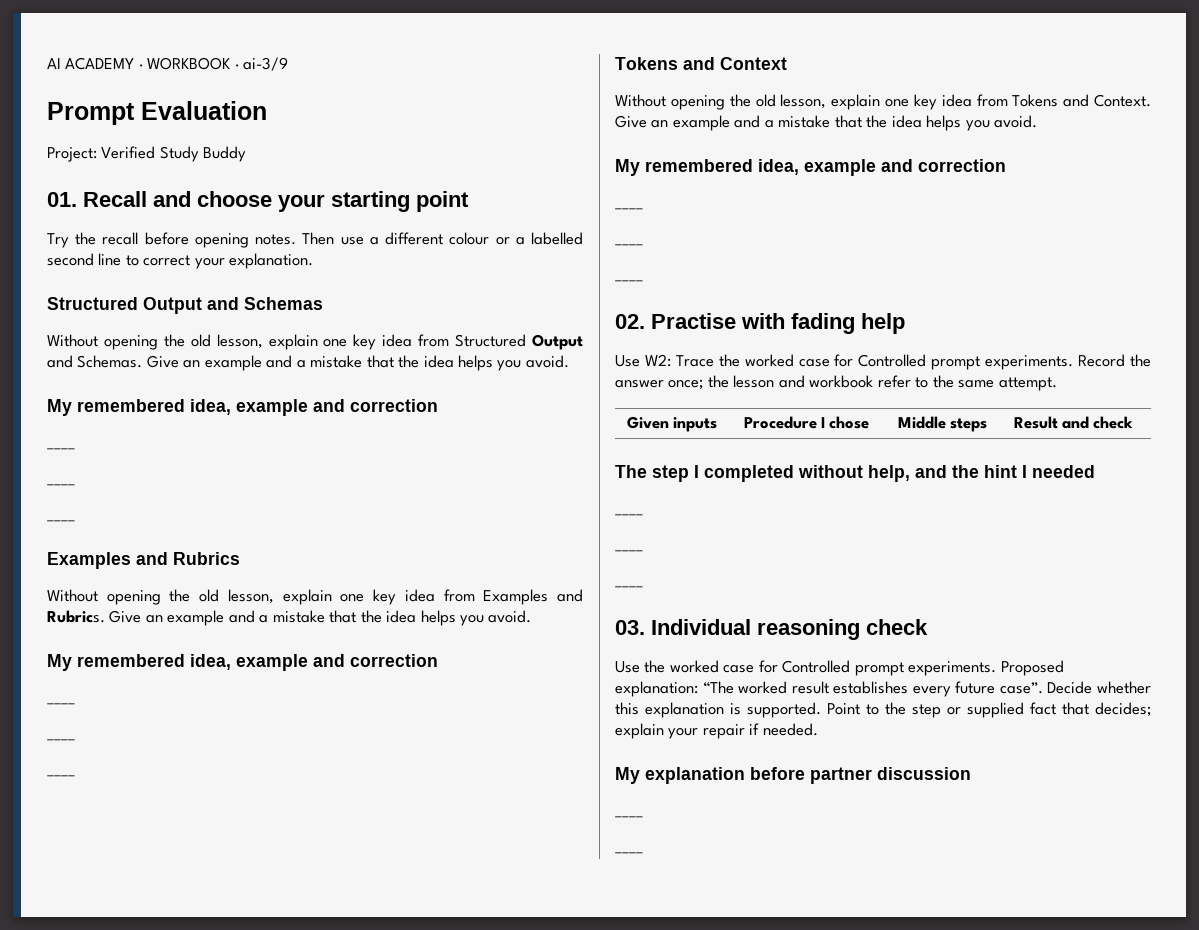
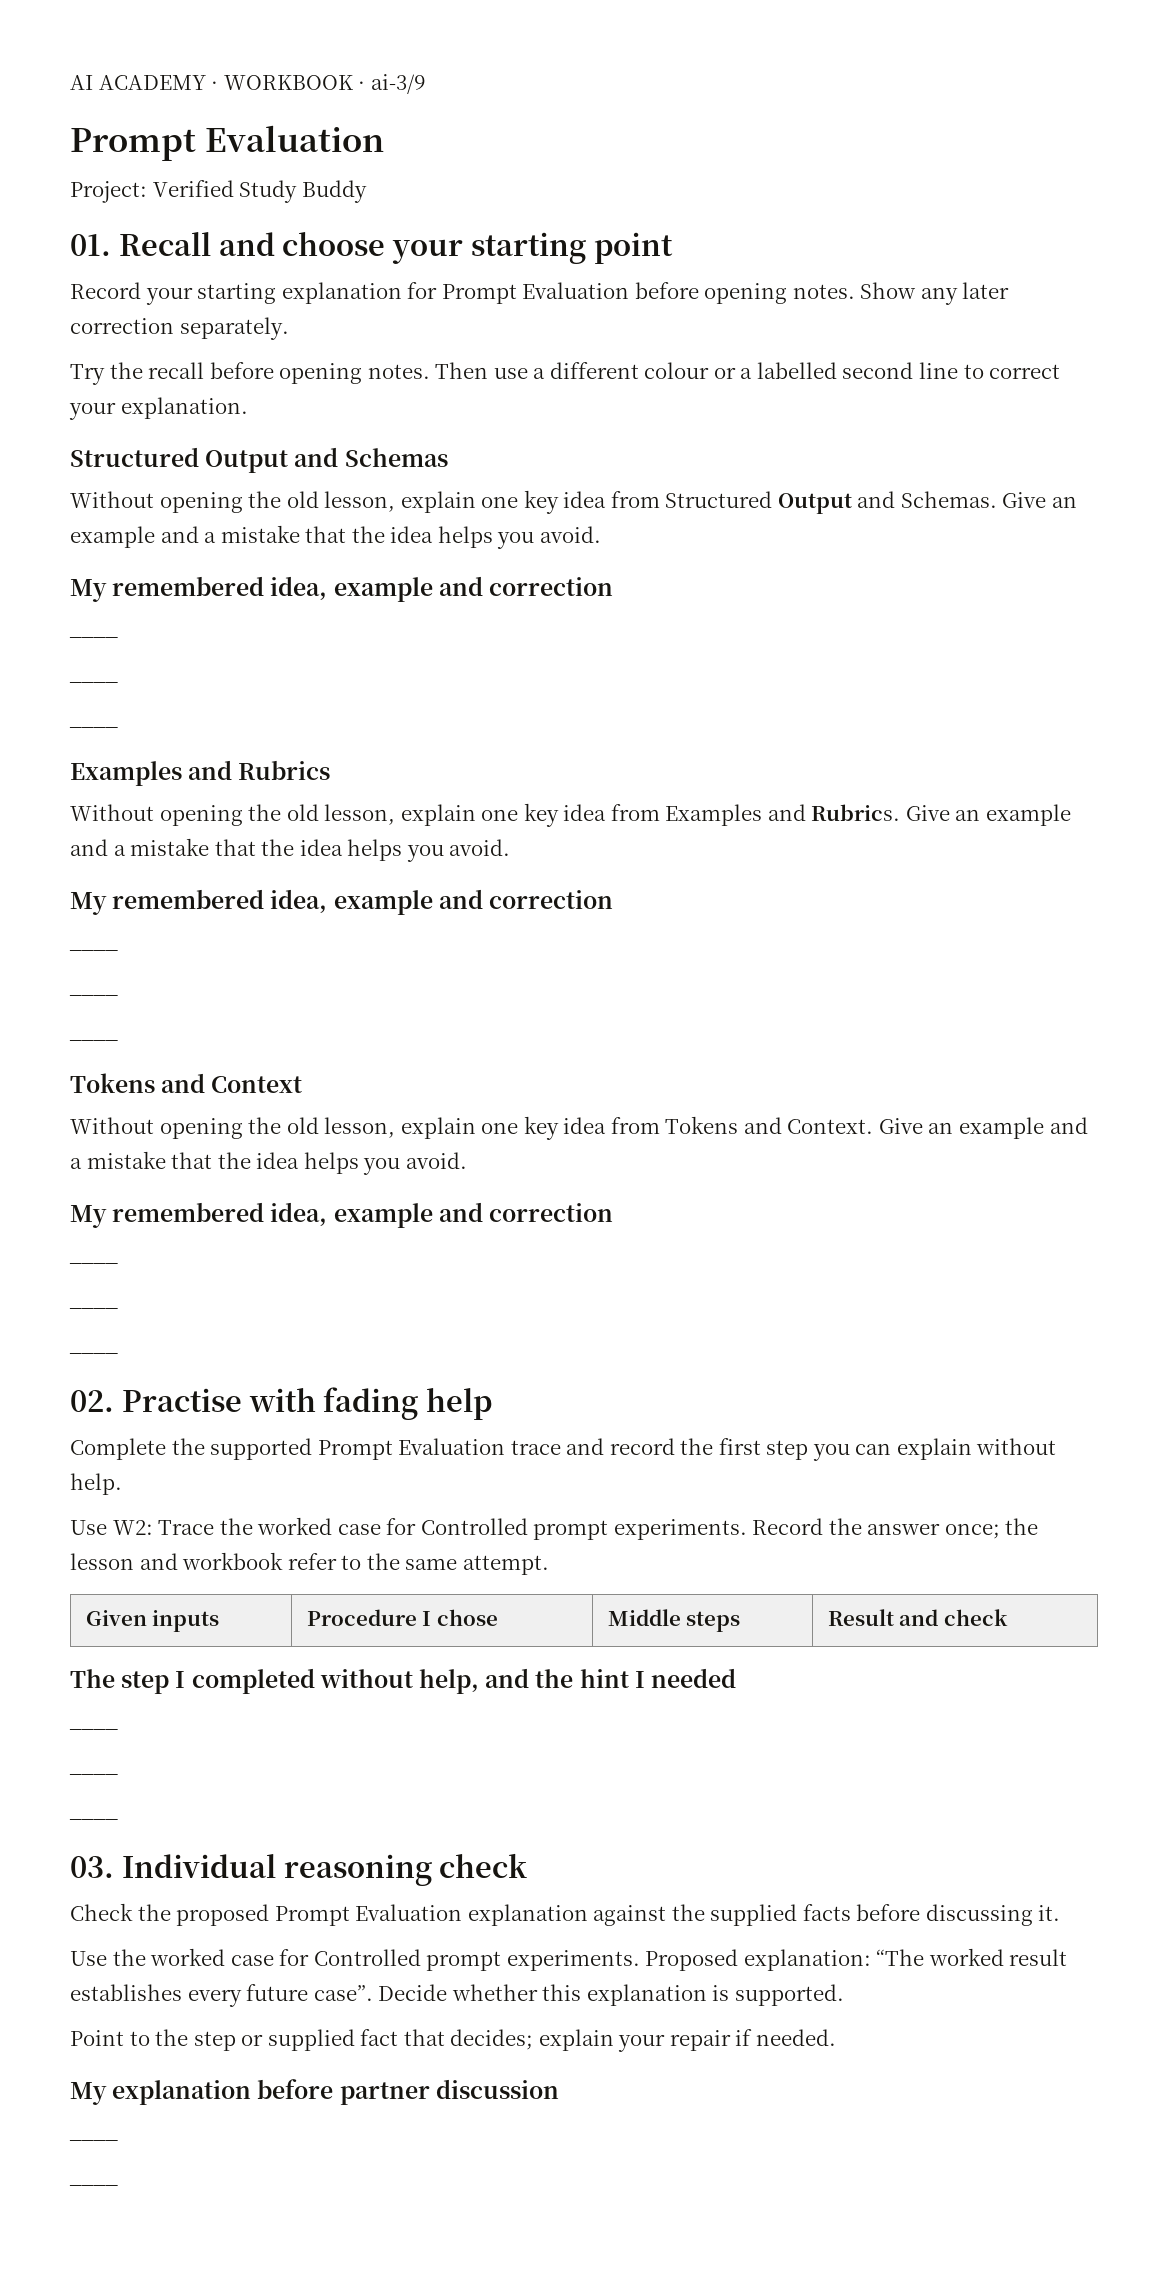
+ Record your starting explanation for Prompt Evaluation before opening notes. Show any later correction separately.
+ Complete the supported Prompt Evaluation trace and record the first step you can explain without help.
+ Check the proposed Prompt Evaluation explanation against the supplied facts before discussing it.
- Decide whether this explanation is supported. Point to the step or supplied fact that decides; explain your repair if needed.
+ Decide whether this explanation is supported.
+ Point to the step or supplied fact that decides; explain your repair if needed.

